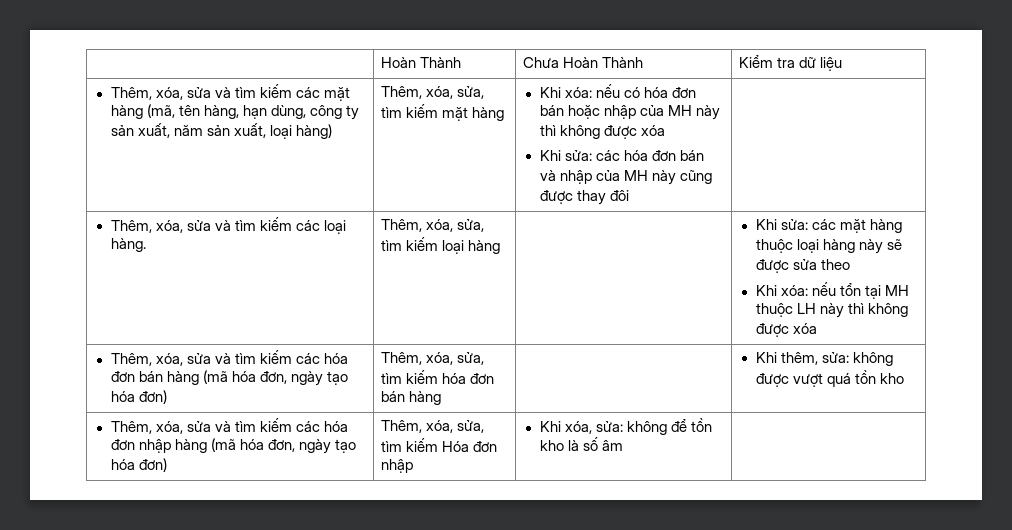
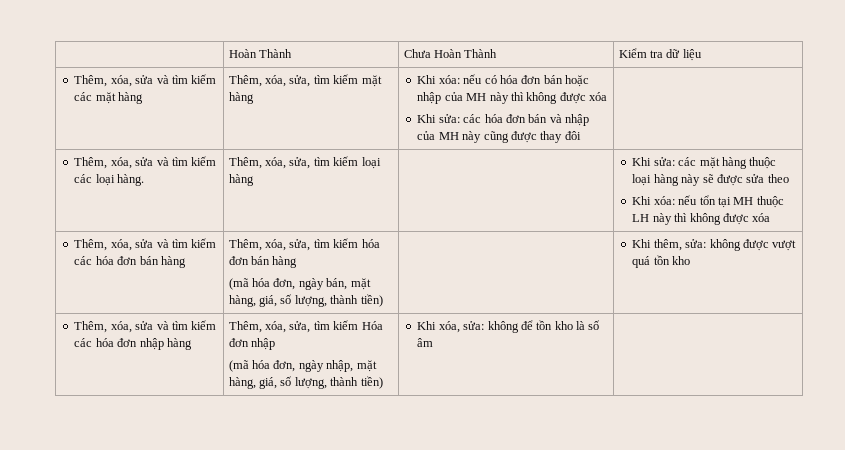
- Thêm, xóa, sửa và tìm kiếm các mặt hàng (mã, tên hàng, hạn dùng, công ty sản xuất, năm sản xuất, loại hàng)
+ Thêm, xóa, sửa và tìm kiếm các mặt hàng
- Thêm, xóa, sửa và tìm kiếm các hóa đơn bán hàng (mã hóa đơn, ngày tạo hóa đơn)
+ Thêm, xóa, sửa và tìm kiếm các hóa đơn bán hàng
+ (mã hóa đơn, ngày bán, mặt hàng, giá, số lượng, thành tiền)
- Thêm, xóa, sửa và tìm kiếm các hóa đơn nhập hàng (mã hóa đơn, ngày tạo hóa đơn)
+ Thêm, xóa, sửa và tìm kiếm các hóa đơn nhập hàng
+ (mã hóa đơn, ngày nhập, mặt hàng, giá, số lượng, thành tiền)

